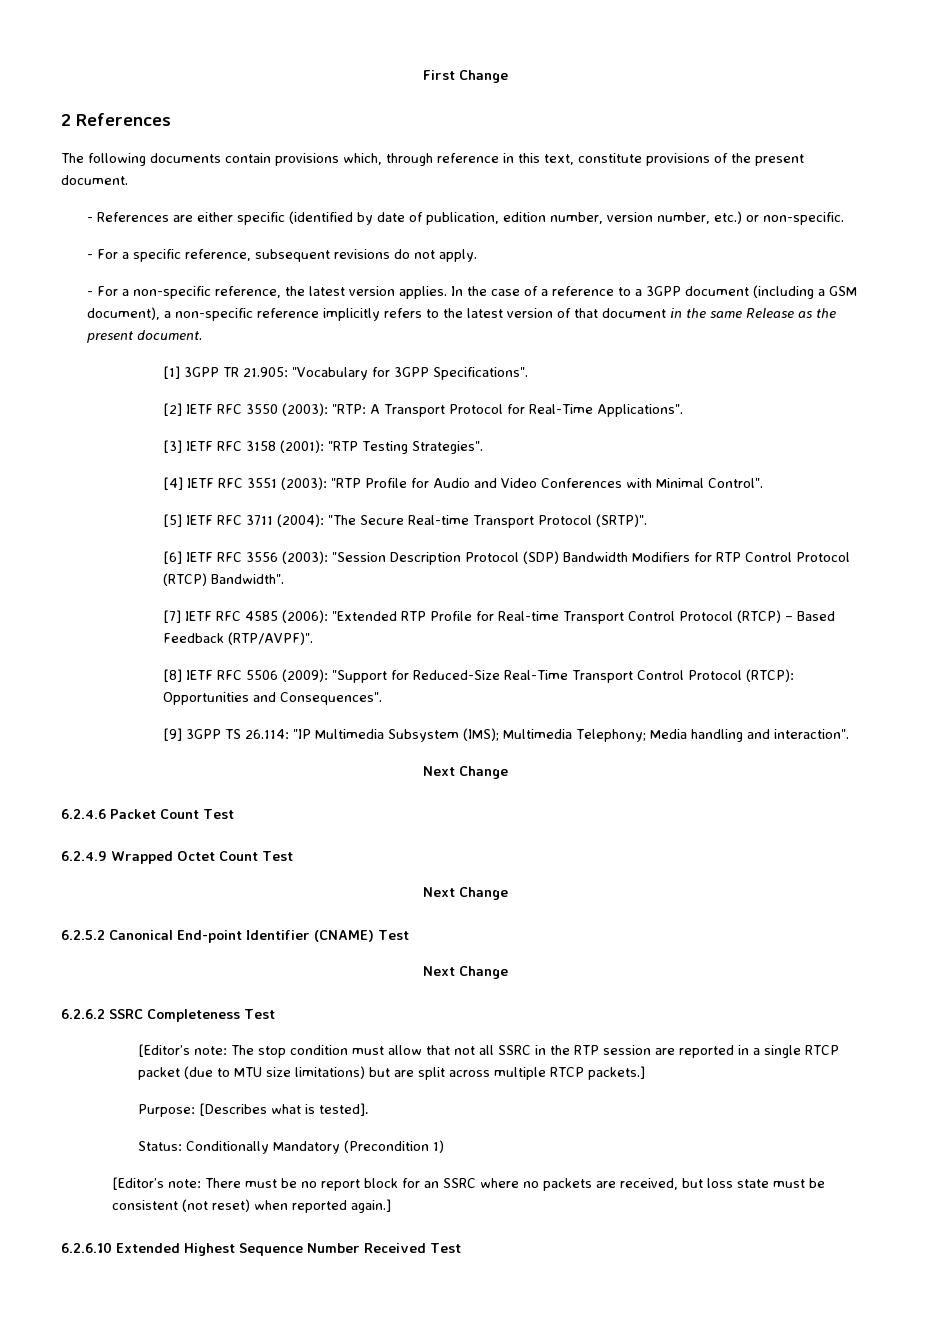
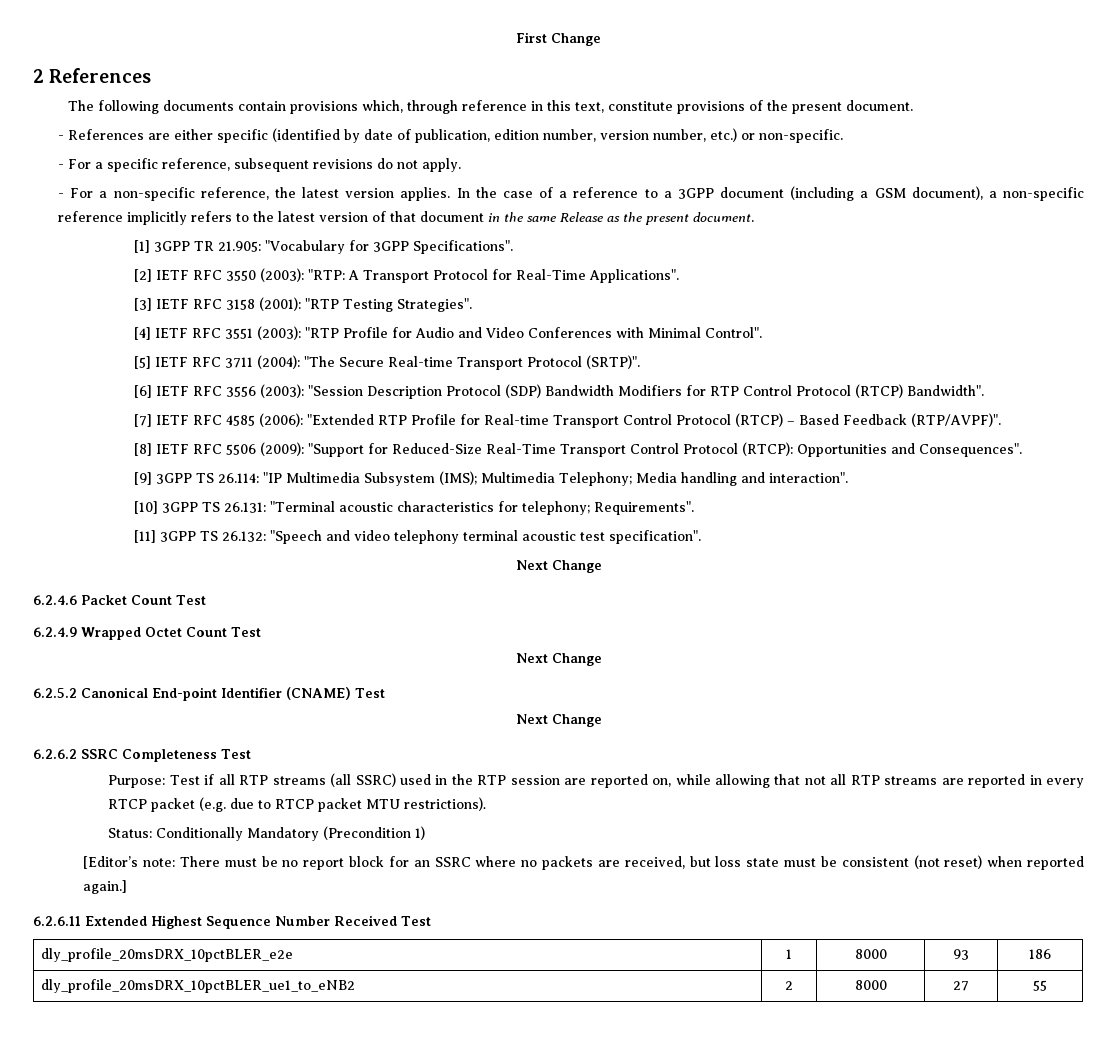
+ [10] 3GPP TS 26.131: "Terminal acoustic characteristics for telephony; Requirements".
+ [11] 3GPP TS 26.132: "Speech and video telephony terminal acoustic test specification".
- [Editor’s note: The stop condition must allow that not all SSRC in the RTP session are reported in a single RTCP packet (due to MTU size limitations) but are split across multiple RTCP packets.]
- Purpose: [Describes what is tested].
+ Purpose: Test if all RTP streams (all SSRC) used in the RTP session are reported on, while allowing that not all RTP streams are reported in every RTCP packet (e.g. due to RTCP packet MTU restrictions).
- 6.2.6.10 Extended Highest Sequence Number Received Test
+ 6.2.6.11 Extended Highest Sequence Number Received Test
+ dly_profile_20msDRX_10pctBLER_e2e | 1 | 8000 | 93 | 186
+ dly_profile_20msDRX_10pctBLER_ue1_to_eNB2 | 2 | 8000 | 27 | 55

